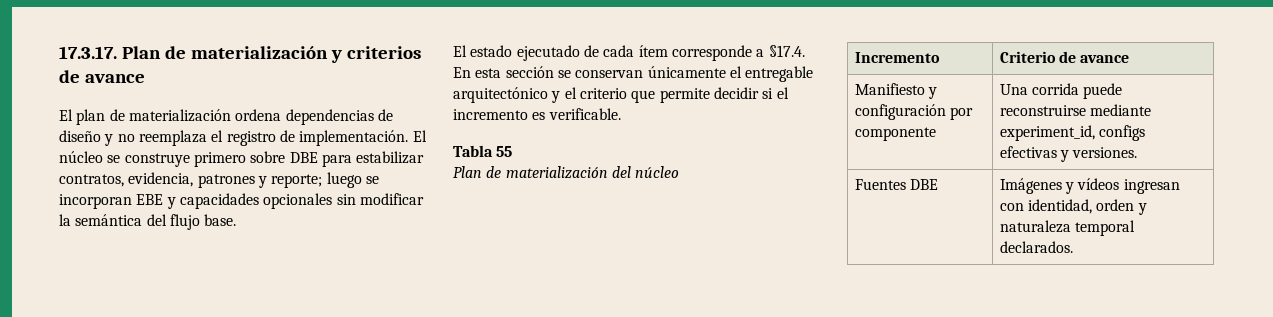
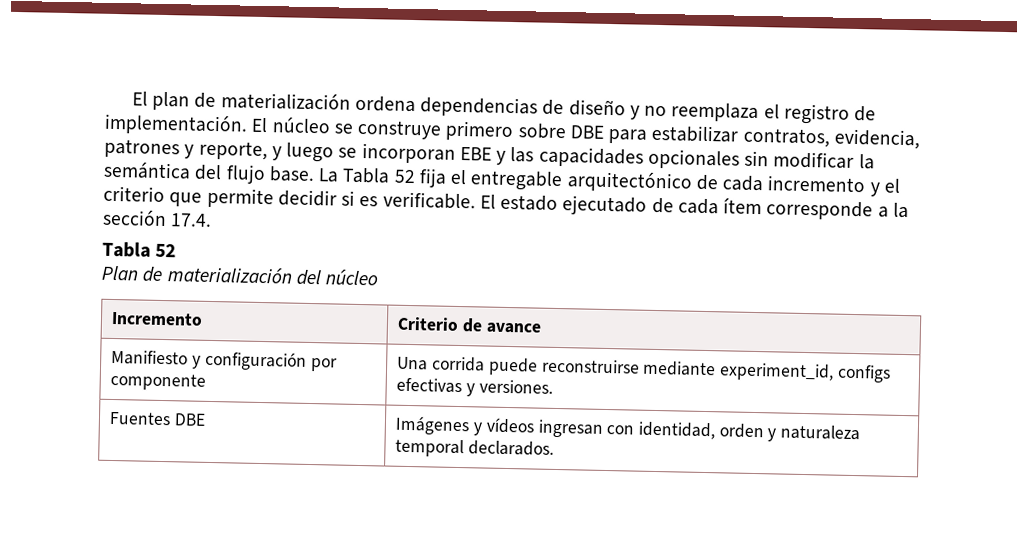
- 17.3.17. Plan de materialización y criterios de avance
- El núcleo se construye primero sobre DBE para estabilizar contratos, evidencia, patrones y reporte; luego se incorporan EBE y capacidades opcionales sin modificar la semántica del flujo base.
- El estado ejecutado de cada ítem corresponde a §17.4. En esta sección se conservan únicamente el entregable arquitectónico y el criterio que permite decidir si el incremento es verificable.
- Tabla 55
+ El núcleo se construye primero sobre DBE para estabilizar contratos, evidencia, patrones y reporte, y luego se incorporan EBE y las capacidades opcionales sin modificar la semántica del flujo base. La Tabla 52 fija el entregable arquitectónico de cada incremento y el criterio que permite decidir si es verificable. El estado ejecutado de cada ítem corresponde a la sección 17.4.
+ Tabla 52

